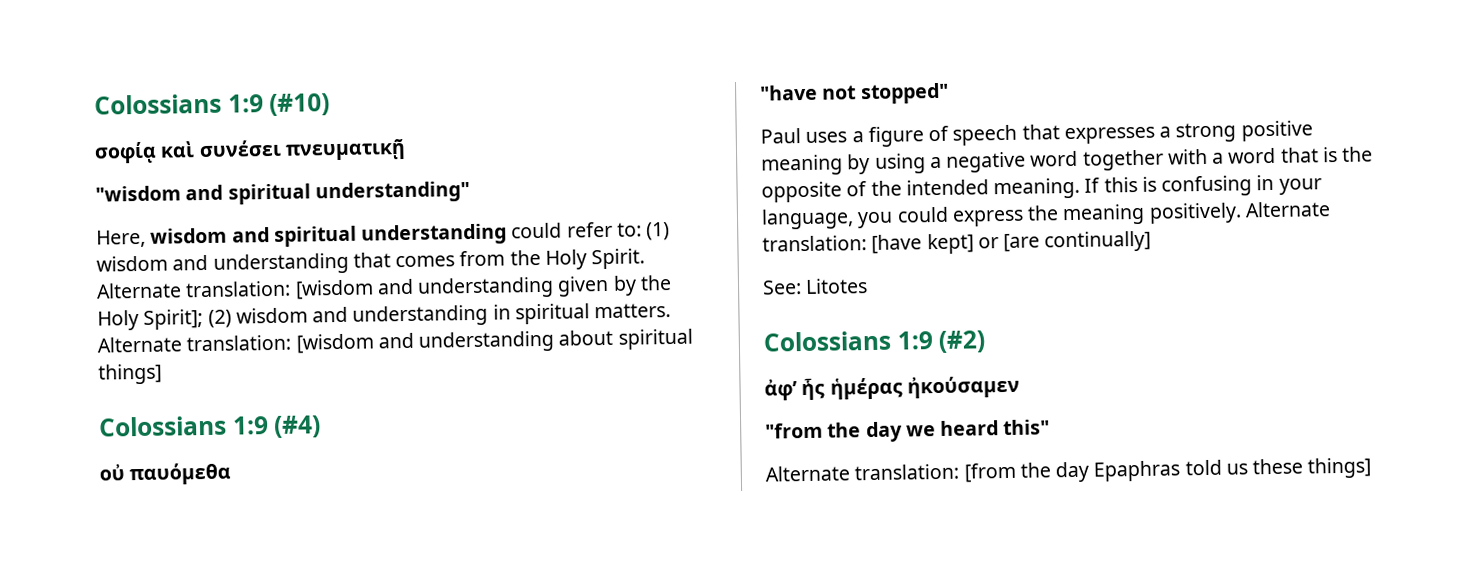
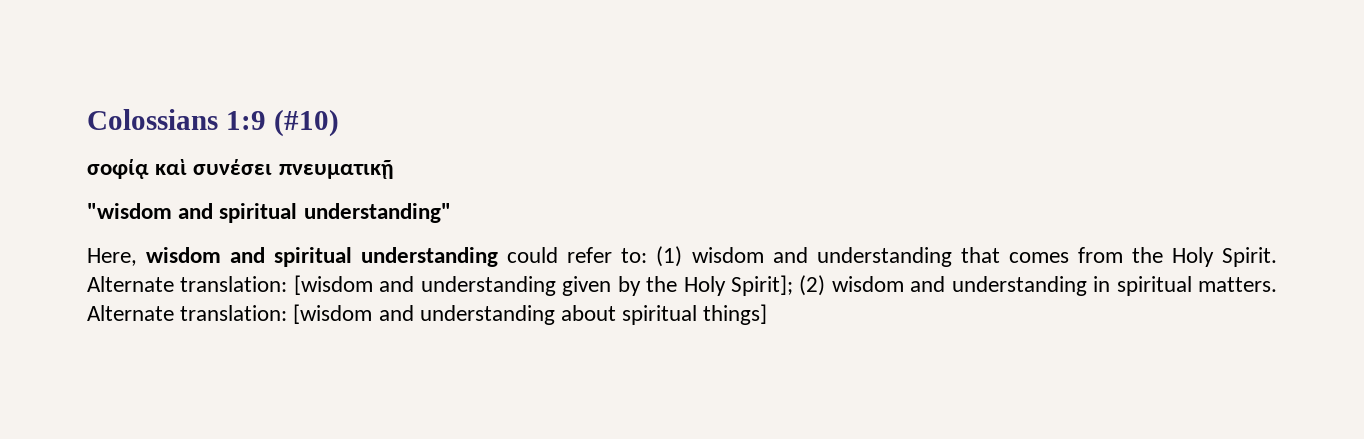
- Colossians 1:9 (#4)
- οὐ παυόμεθα
- "have not stopped"
- Paul uses a figure of speech that expresses a strong positive meaning by using a negative word together with a word that is the opposite of the intended meaning. If this is confusing in your language, you could express the meaning positively. Alternate translation: [have kept] or [are continually]
- See: Litotes
- Colossians 1:9 (#2)
- ἀφ’ ἧς ἡμέρας ἠκούσαμεν
- "from the day we heard this"
- Alternate translation: [from the day Epaphras told us these things]

